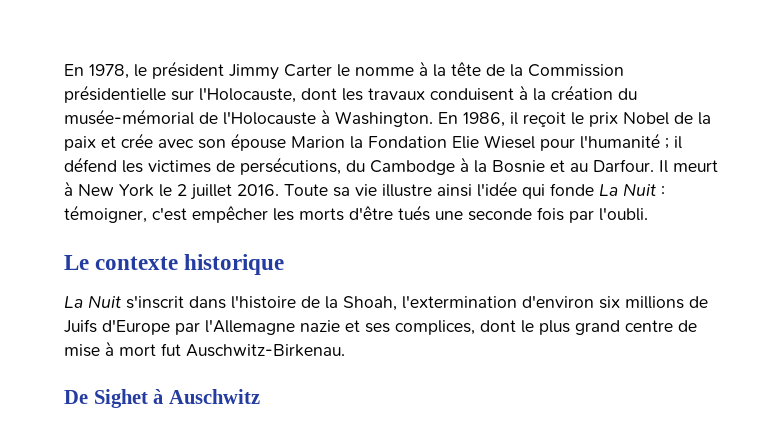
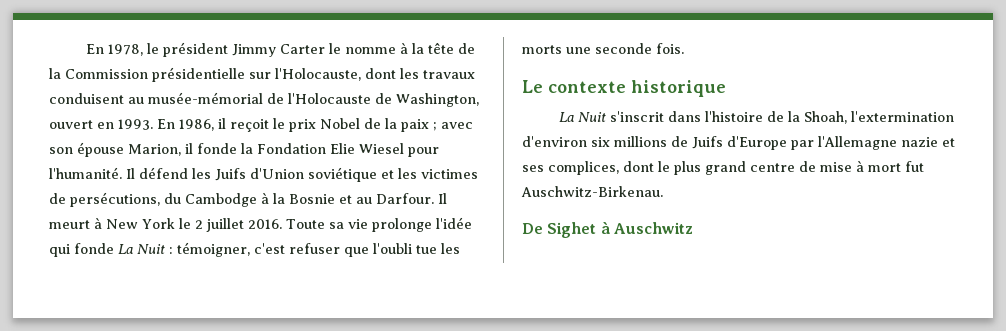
- En 1978, le président Jimmy Carter le nomme à la tête de la Commission présidentielle sur l'Holocauste, dont les travaux conduisent à la création du musée-mémorial de l'Holocauste à Washington.
+ En 1978, le président Jimmy Carter le nomme à la tête de la Commission présidentielle sur l'Holocauste, dont les travaux conduisent au musée-mémorial de l'Holocauste de Washington, ouvert en 1993.
- En 1986, il reçoit le prix Nobel de la paix et crée avec son épouse Marion la Fondation Elie Wiesel pour l'humanité ; il défend les victimes de persécutions, du Cambodge à la Bosnie et au Darfour.
+ En 1986, il reçoit le prix Nobel de la paix ; avec son épouse Marion, il fonde la Fondation Elie Wiesel pour l'humanité. Il défend les Juifs d'Union soviétique et les victimes de persécutions, du Cambodge à la Bosnie et au Darfour.
- Toute sa vie illustre ainsi l'idée qui fonde La Nuit : témoigner, c'est empêcher les morts d'être tués une seconde fois par l'oubli.
+ Toute sa vie prolonge l'idée qui fonde La Nuit : témoigner, c'est refuser que l'oubli tue les morts une seconde fois.

